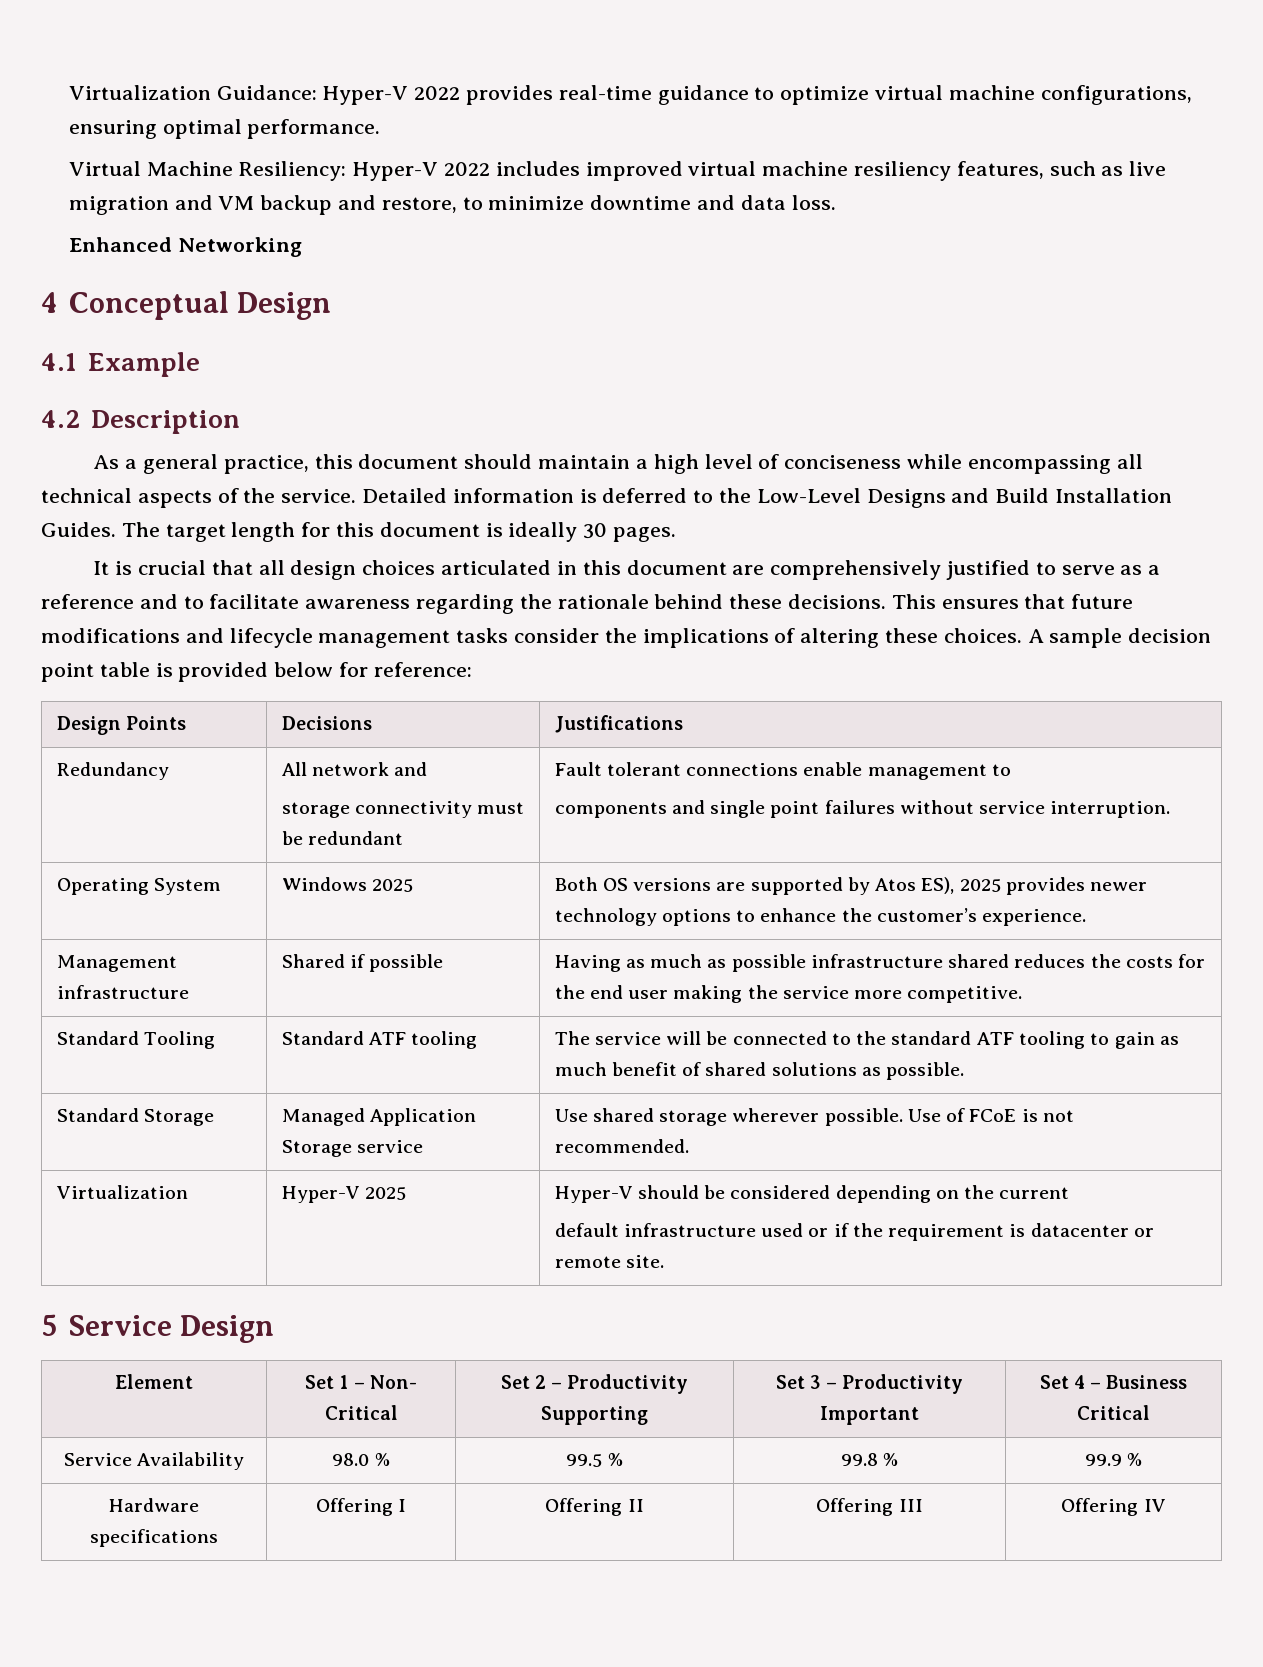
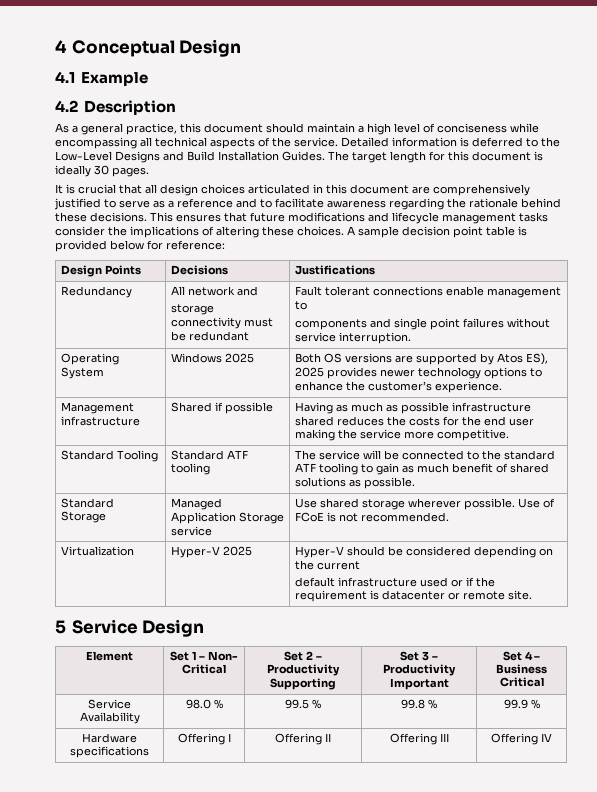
- Virtualization Guidance: Hyper-V 2022 provides real-time guidance to optimize virtual machine configurations, ensuring optimal performance.
- Virtual Machine Resiliency: Hyper-V 2022 includes improved virtual machine resiliency features, such as live migration and VM backup and restore, to minimize downtime and data loss.
- Enhanced Networking

